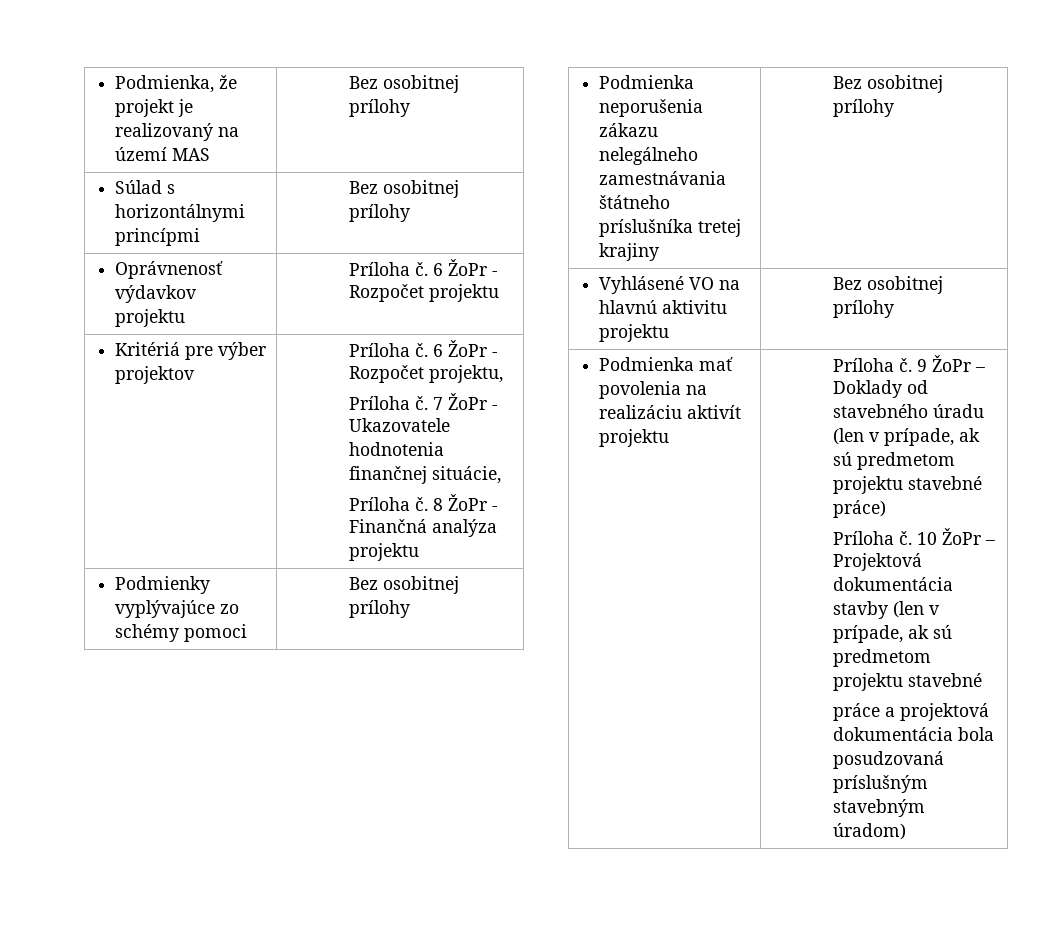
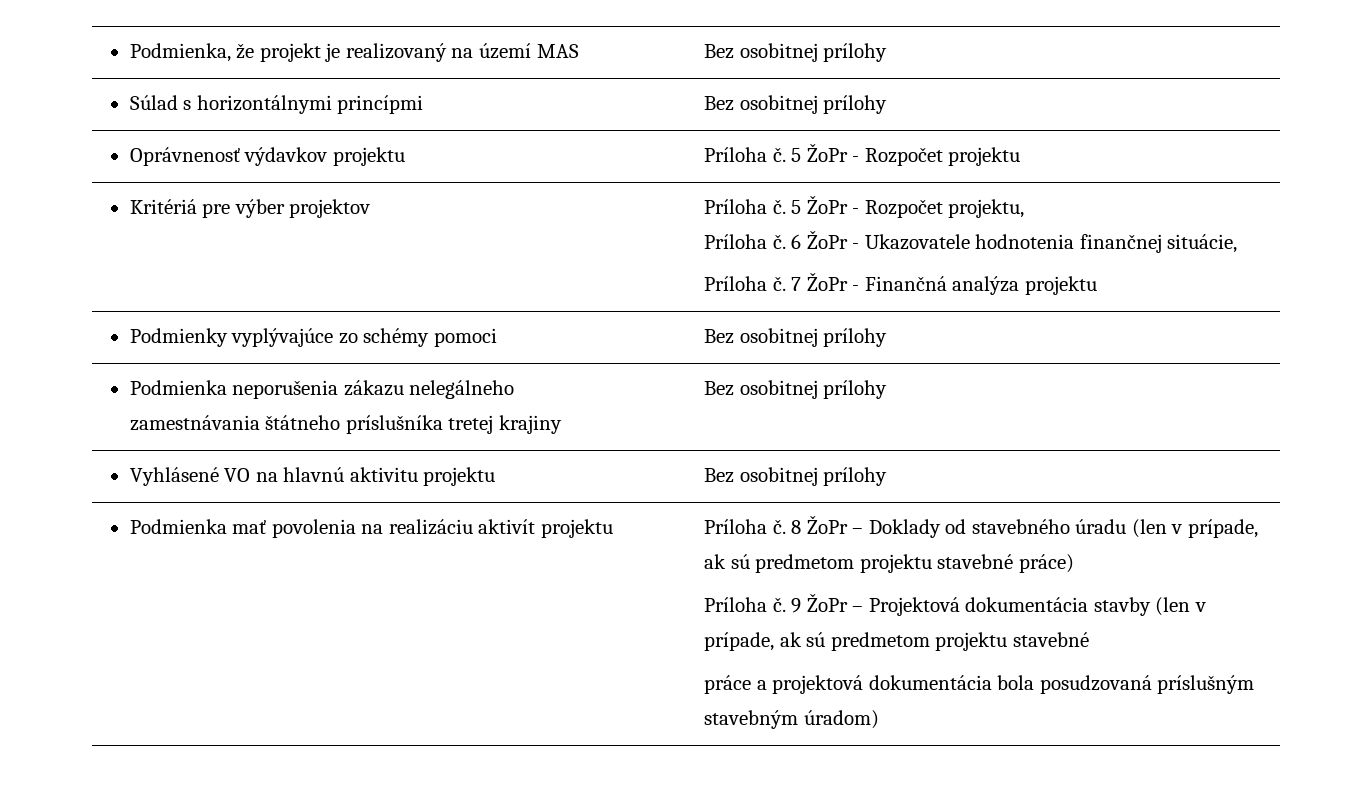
- Oprávnenosť výdavkov projektu | Príloha č. 6 ŽoPr - Rozpočet projektu
+ Oprávnenosť výdavkov projektu | Príloha č. 5 ŽoPr - Rozpočet projektu
- Kritériá pre výber projektov | Príloha č. 6 ŽoPr - Rozpočet projektu,
- Príloha č. 7 ŽoPr - Ukazovatele hodnotenia finančnej situácie,
- Príloha č. 8 ŽoPr - Finančná analýza projektu
+ Kritériá pre výber projektov | Príloha č. 5 ŽoPr - Rozpočet projektu,
+ Príloha č. 6 ŽoPr - Ukazovatele hodnotenia finančnej situácie,
+ Príloha č. 7 ŽoPr - Finančná analýza projektu
- 9 ŽoPr – Doklady od stavebného úradu (len v prípade, ak sú predmetom projektu stavebné práce)
+ 8 ŽoPr – Doklady od stavebného úradu (len v prípade, ak sú predmetom projektu stavebné práce)
- 10 ŽoPr – Projektová dokumentácia stavby (len v prípade, ak sú predmetom projektu stavebné
+ 9 ŽoPr – Projektová dokumentácia stavby (len v prípade, ak sú predmetom projektu stavebné

